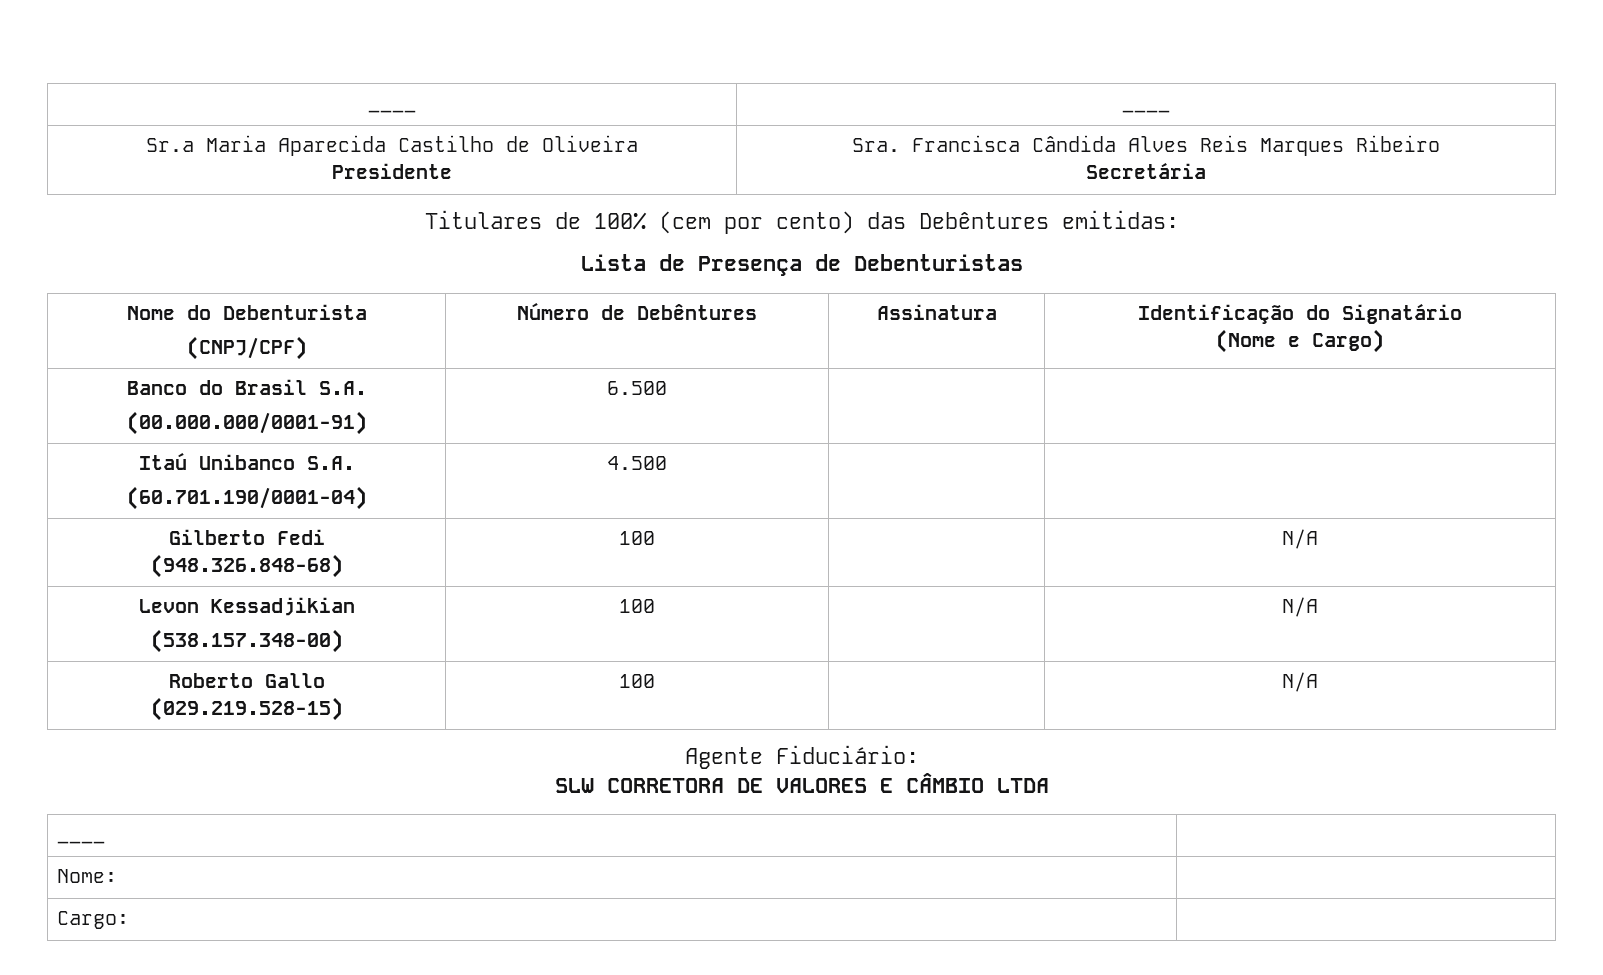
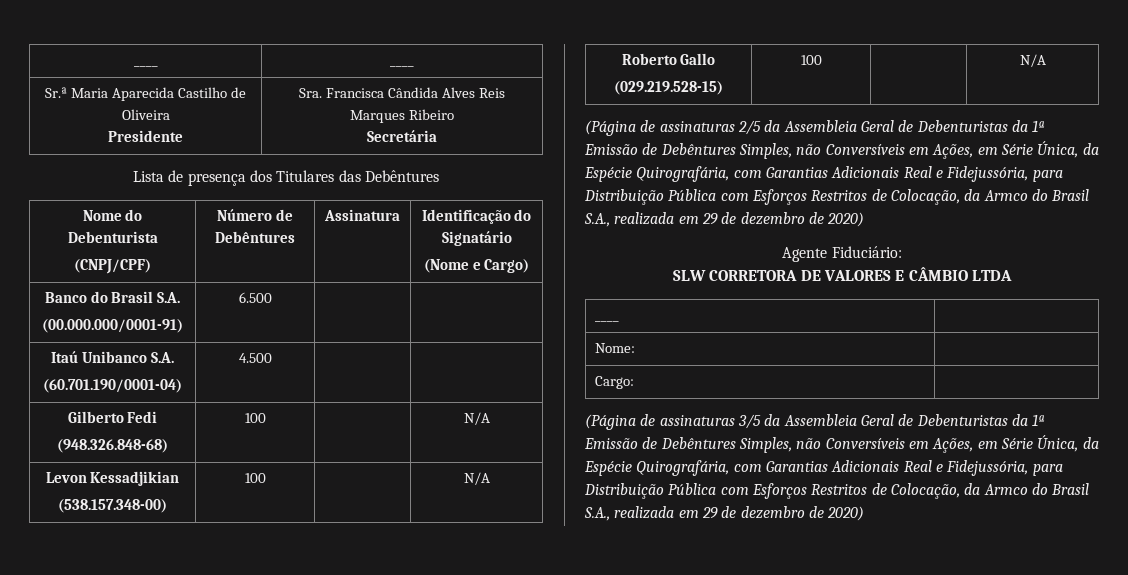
- Titulares de 100% (cem por cento) das Debêntures emitidas:
- Lista de Presença de Debenturistas
+ Lista de presença dos Titulares das Debêntures
+ (Página de assinaturas 2/5 da Assembleia Geral de Debenturistas da 1ª Emissão de Debêntures Simples, não Conversíveis em Ações, em Série Única, da Espécie Quirografária, com Garantias Adicionais Real e Fidejussória, para Distribuição Pública com Esforços Restritos de Colocação, da Armco do Brasil S.A., realizada em 29 de dezembro de 2020)
+ (Página de assinaturas 3/5 da Assembleia Geral de Debenturistas da 1ª Emissão de Debêntures Simples, não Conversíveis em Ações, em Série Única, da Espécie Quirografária, com Garantias Adicionais Real e Fidejussória, para Distribuição Pública com Esforços Restritos de Colocação, da Armco do Brasil S.A., realizada em 29 de dezembro de 2020)

